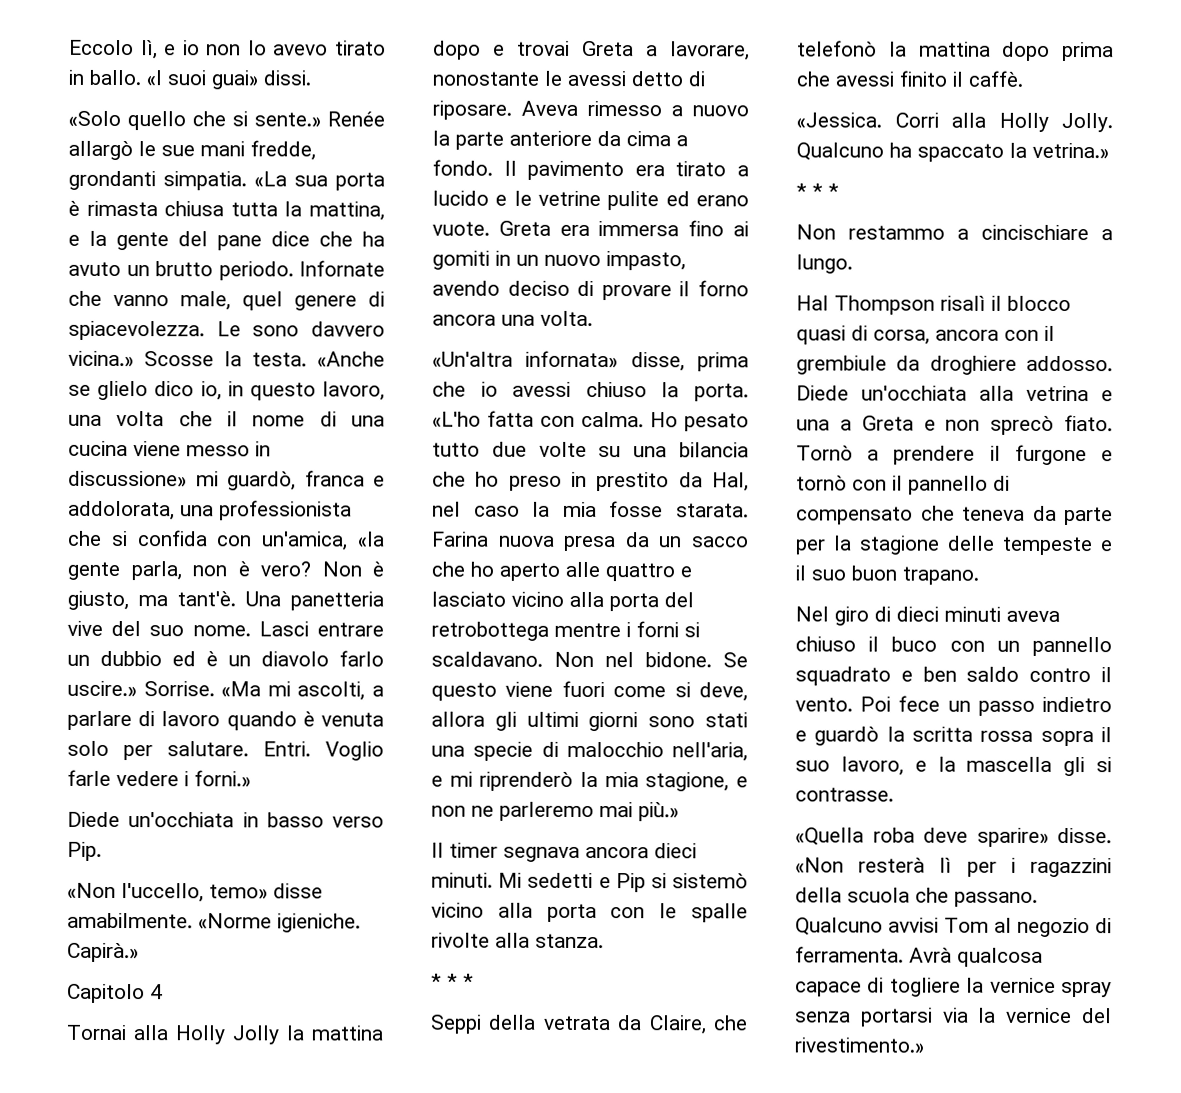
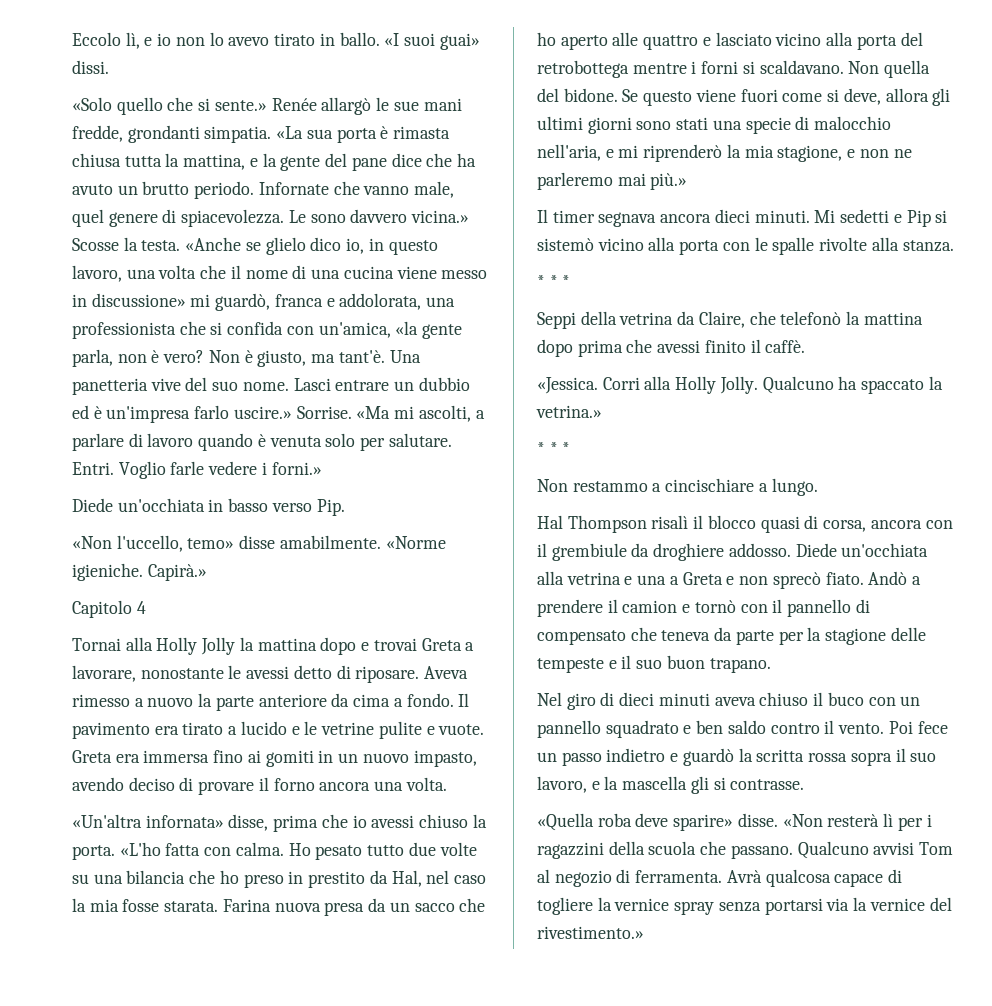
- Lasci entrare un dubbio ed è un diavolo farlo uscire.»
+ Lasci entrare un dubbio ed è un'impresa farlo uscire.»
- Il pavimento era tirato a lucido e le vetrine pulite ed erano vuote.
+ Il pavimento era tirato a lucido e le vetrine pulite e vuote.
- Non nel bidone.
+ Non quella del bidone.
- Seppi della vetrata da Claire, che telefonò la mattina dopo prima che avessi finito il caffè.
+ Seppi della vetrina da Claire, che telefonò la mattina dopo prima che avessi finito il caffè.
- Tornò a prendere il furgone e tornò con il pannello di compensato che teneva da parte per la stagione delle tempeste e il suo buon trapano.
+ Andò a prendere il camion e tornò con il pannello di compensato che teneva da parte per la stagione delle tempeste e il suo buon trapano.

